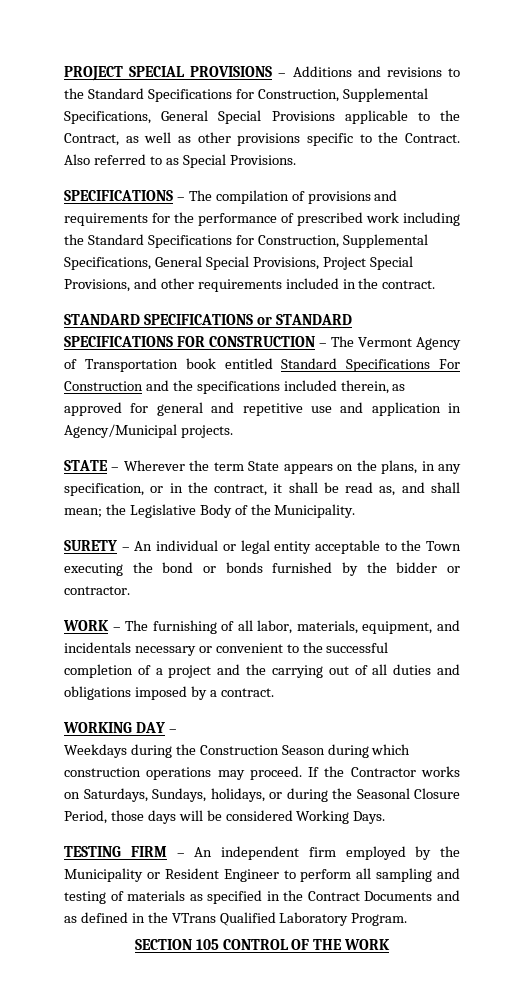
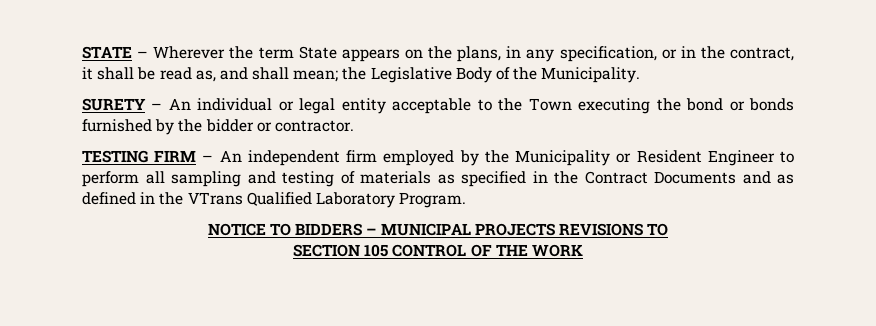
- PROJECT SPECIAL PROVISIONS – Additions and revisions to the Standard Specifications for Construction, Supplemental Specifications, General Special Provisions applicable to the Contract, as well as other provisions specific to the Contract. Also referred to as Special Provisions.
- SPECIFICATIONS – The compilation of provisions and requirements for the performance of prescribed work including the Standard Specifications for Construction, Supplemental Specifications, General Special Provisions, Project Special Provisions, and other requirements included in the contract.
- STANDARD SPECIFICATIONS or STANDARD SPECIFICATIONS FOR CONSTRUCTION – The Vermont Agency of Transportation book entitled Standard Specifications For Construction and the specifications included therein, as approved for general and repetitive use and application in Agency/Municipal projects.
- WORK – The furnishing of all labor, materials, equipment, and incidentals necessary or convenient to the successful completion of a project and the carrying out of all duties and obligations imposed by a contract.
- WORKING DAY –
- Weekdays during the Construction Season during which construction operations may proceed. If the Contractor works on Saturdays, Sundays, holidays, or during the Seasonal Closure Period, those days will be considered Working Days.
+ NOTICE TO BIDDERS – MUNICIPAL PROJECTS REVISIONS TO

